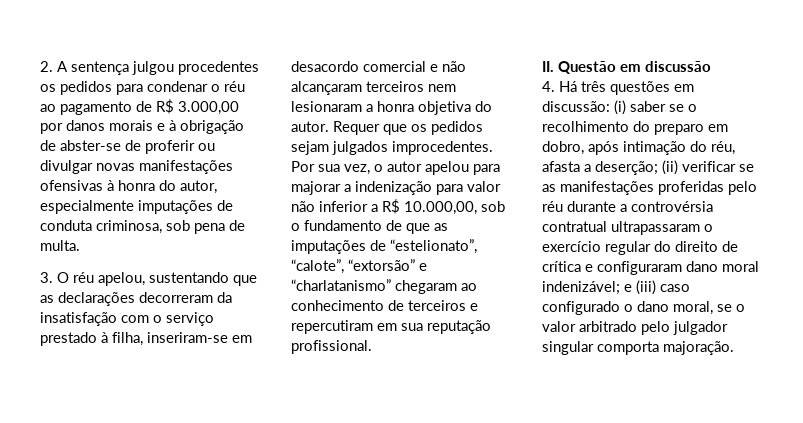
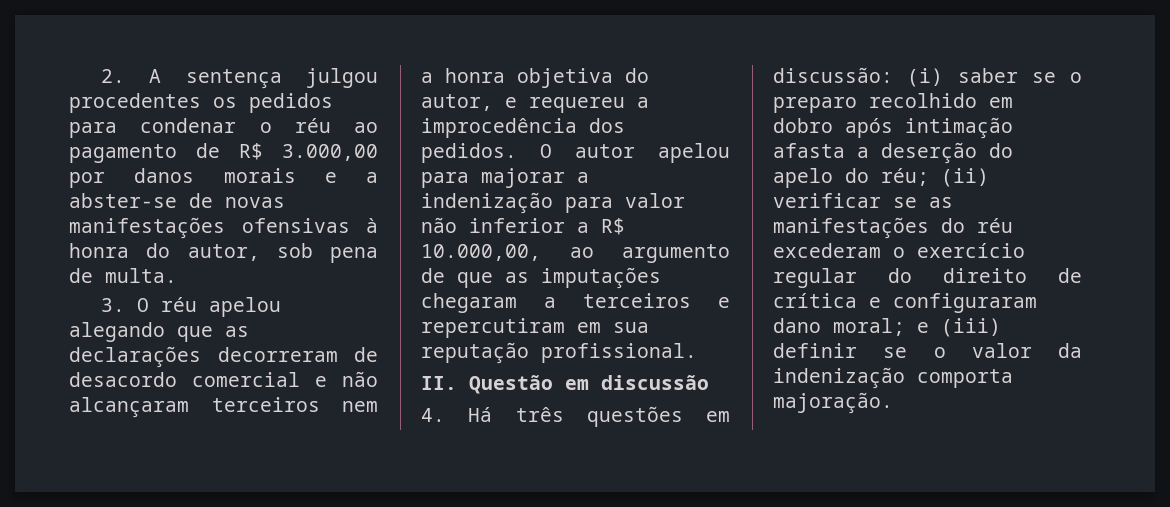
- 2. A sentença julgou procedentes os pedidos para condenar o réu ao pagamento de R$ 3.000,00 por danos morais e à obrigação de abster-se de proferir ou divulgar novas manifestações ofensivas à honra do autor, especialmente imputações de conduta criminosa, sob pena de multa.
+ 2. A sentença julgou procedentes os pedidos para condenar o réu ao pagamento de R$ 3.000,00 por danos morais e a abster-se de novas manifestações ofensivas à honra do autor, sob pena de multa.
- 3. O réu apelou, sustentando que as declarações decorreram da insatisfação com o serviço prestado à filha, inseriram-se em desacordo comercial e não alcançaram terceiros nem lesionaram a honra objetiva do autor. Requer que os pedidos sejam julgados improcedentes. Por sua vez, o autor apelou para majorar a indenização para valor não inferior a R$ 10.000,00, sob o fundamento de que as imputações de “estelionato”, “calote”, “extorsão” e “charlatanismo” chegaram ao conhecimento de terceiros e repercutiram em sua reputação profissional.
+ 3. O réu apelou alegando que as declarações decorreram de desacordo comercial e não alcançaram terceiros nem a honra objetiva do autor, e requereu a improcedência dos pedidos. O autor apelou para majorar a indenização para valor não inferior a R$ 10.000,00, ao argumento de que as imputações chegaram a terceiros e repercutiram em sua reputação profissional.
- 4. Há três questões em discussão: (i) saber se o recolhimento do preparo em dobro, após intimação do réu, afasta a deserção; (ii) verificar se as manifestações proferidas pelo réu durante a controvérsia contratual ultrapassaram o exercício regular do direito de crítica e configuraram dano moral indenizável; e (iii) caso configurado o dano moral, se o valor arbitrado pelo julgador singular comporta majoração.
+ 4. Há três questões em discussão: (i) saber se o preparo recolhido em dobro após intimação afasta a deserção do apelo do réu; (ii) verificar se as manifestações do réu excederam o exercício regular do direito de crítica e configuraram dano moral; e (iii) definir se o valor da indenização comporta majoração.

